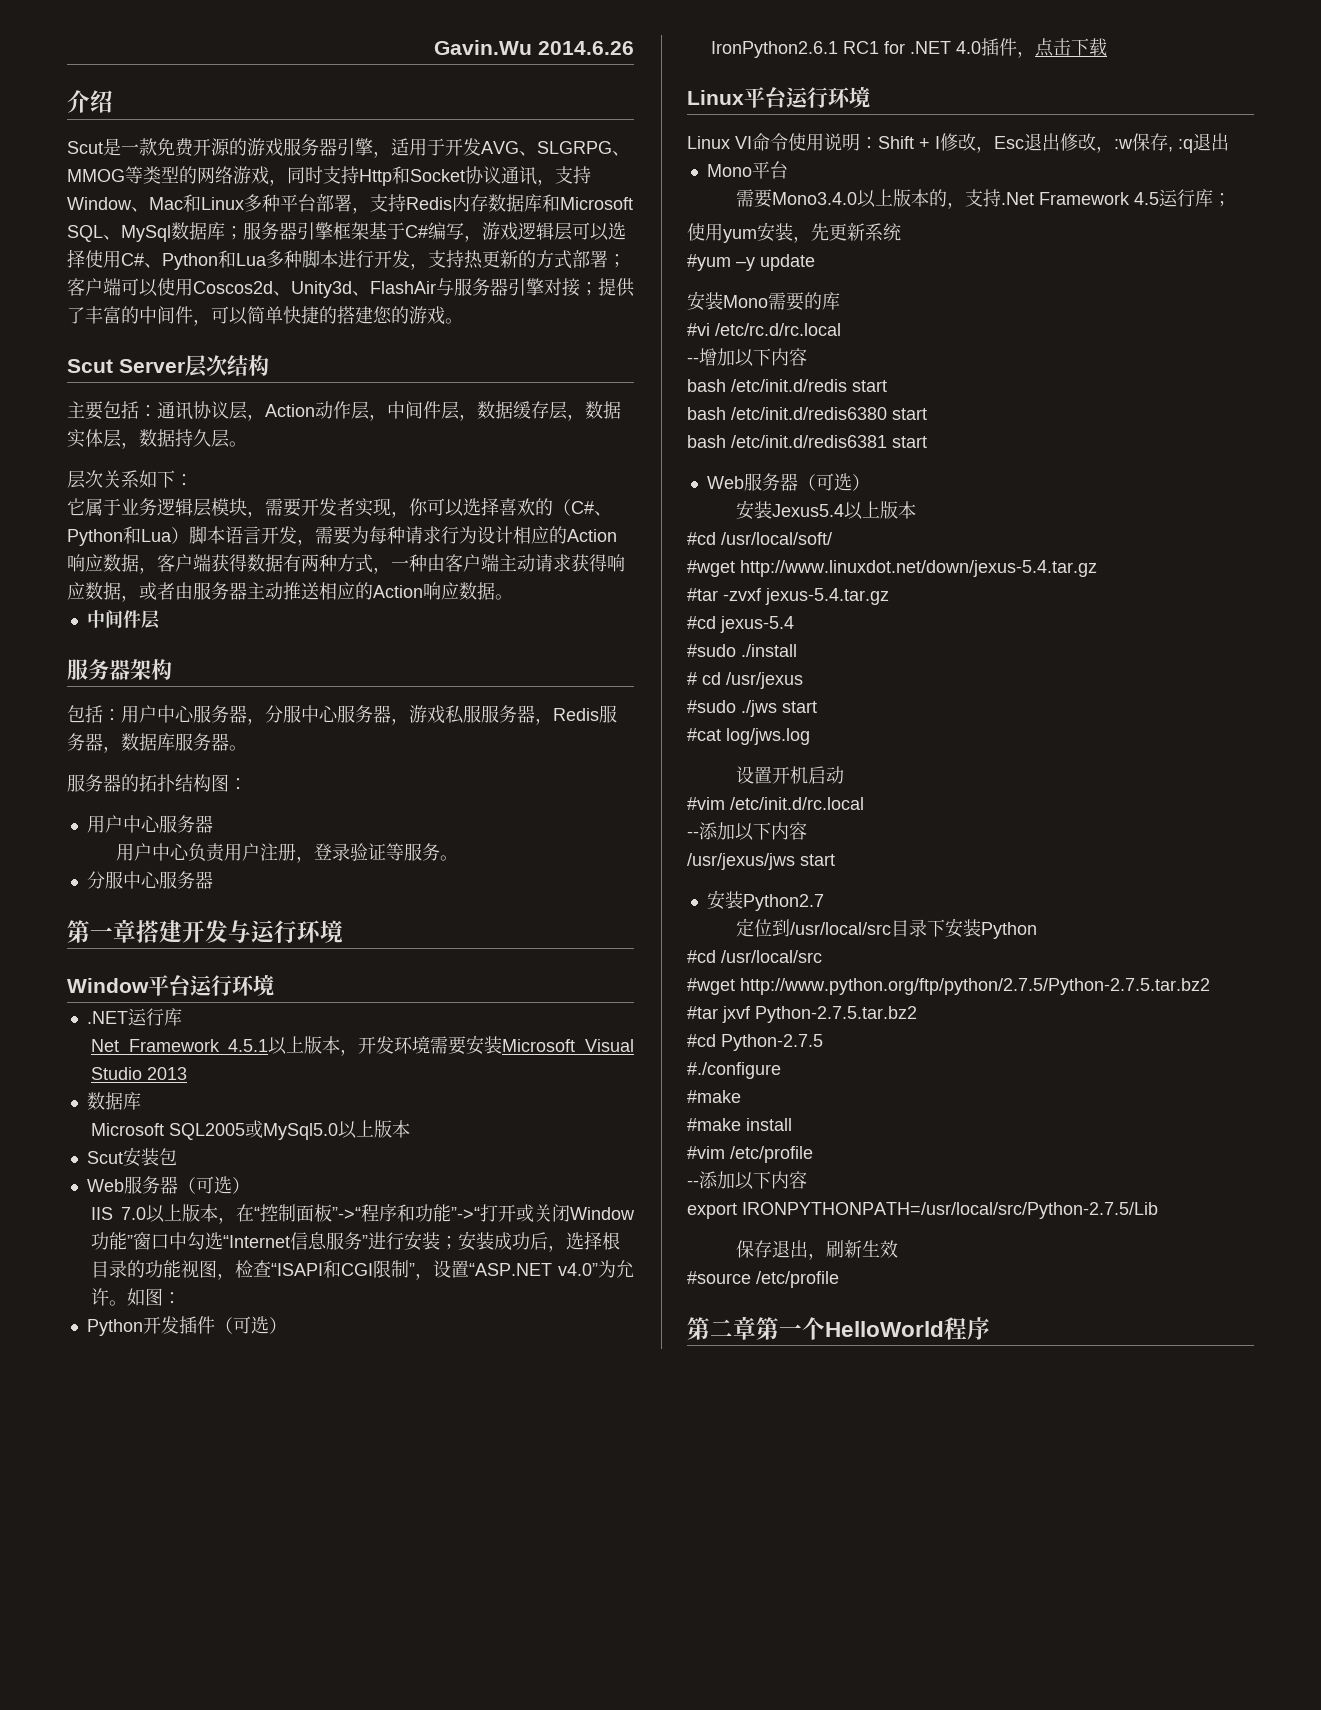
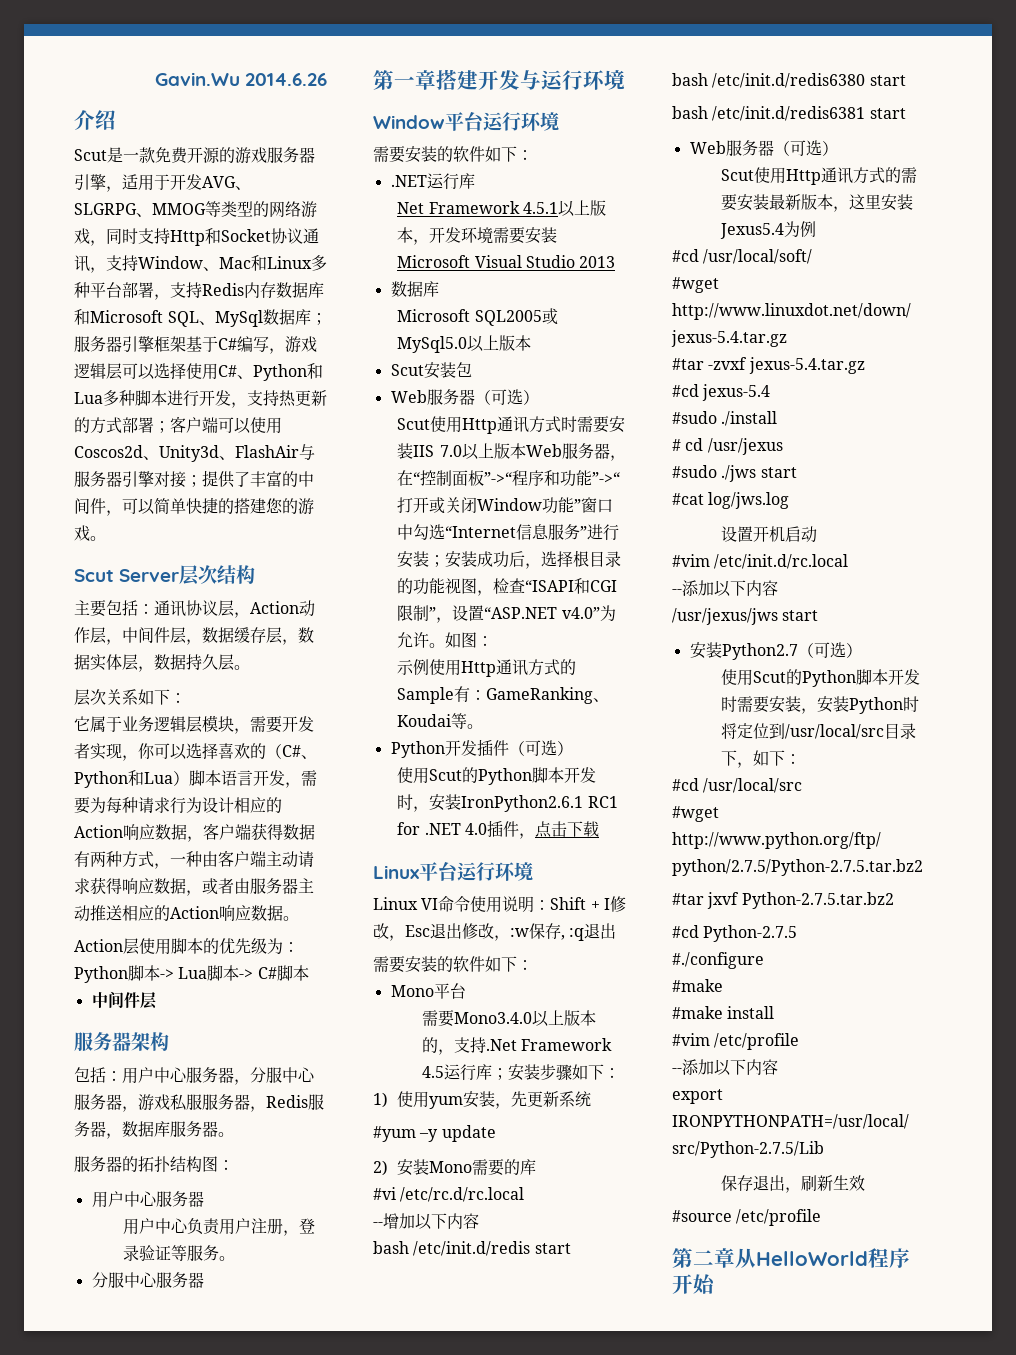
+ Action层使用脚本的优先级为：Python脚本-> Lua脚本-> C#脚本
  Window平台运行环境
+ 需要安装的软件如下：
- IIS 7.0以上版本，在“控制面板”->“程序和功能”->“打开或关闭Window功能”窗口中勾选“Internet信息服务”进行安装；安装成功后，选择根目录的功能视图，检查“ISAPI和CGI限制”，设置“ASP.NET v4.0”为允许。
+ Scut使用Http通讯方式时需要安装IIS 7.0以上版本Web服务器，在“控制面板”->“程序和功能”->“打开或关闭Window功能”窗口中勾选“Internet信息服务”进行安装；安装成功后，选择根目录的功能视图，检查“ISAPI和CGI限制”，设置“ASP.NET v4.0”为允许。
+ 示例使用Http通讯方式的Sample有：GameRanking、Koudai等。
- IronPython2.6.1 RC1 for .NET 4.0插件，点击下载
+ 使用Scut的Python脚本开发时，安装IronPython2.6.1 RC1 for .NET 4.0插件，点击下载
  Linux VI命令使用说明：Shift + I修改，Esc退出修改，:w保存, :q退出
+ 需要安装的软件如下：
- 需要Mono3.4.0以上版本的，支持.Net Framework 4.5运行库；
- 使用yum安装，先更新系统
+ 需要Mono3.4.0以上版本的，支持.Net Framework 4.5运行库；安装步骤如下：
+ 1)使用yum安装，先更新系统
- 安装Mono需要的库
+ 2)安装Mono需要的库
- 安装Jexus5.4以上版本
+ Scut使用Http通讯方式的需要安装最新版本，这里安装Jexus5.4为例
- 安装Python2.7
- 定位到/usr/local/src目录下安装Python
+ 安装Python2.7（可选）
+ 使用Scut的Python脚本开发时需要安装，安装Python时将定位到/usr/local/src目录下，如下：
- 第二章第一个HelloWorld程序
+ 第二章从HelloWorld程序开始

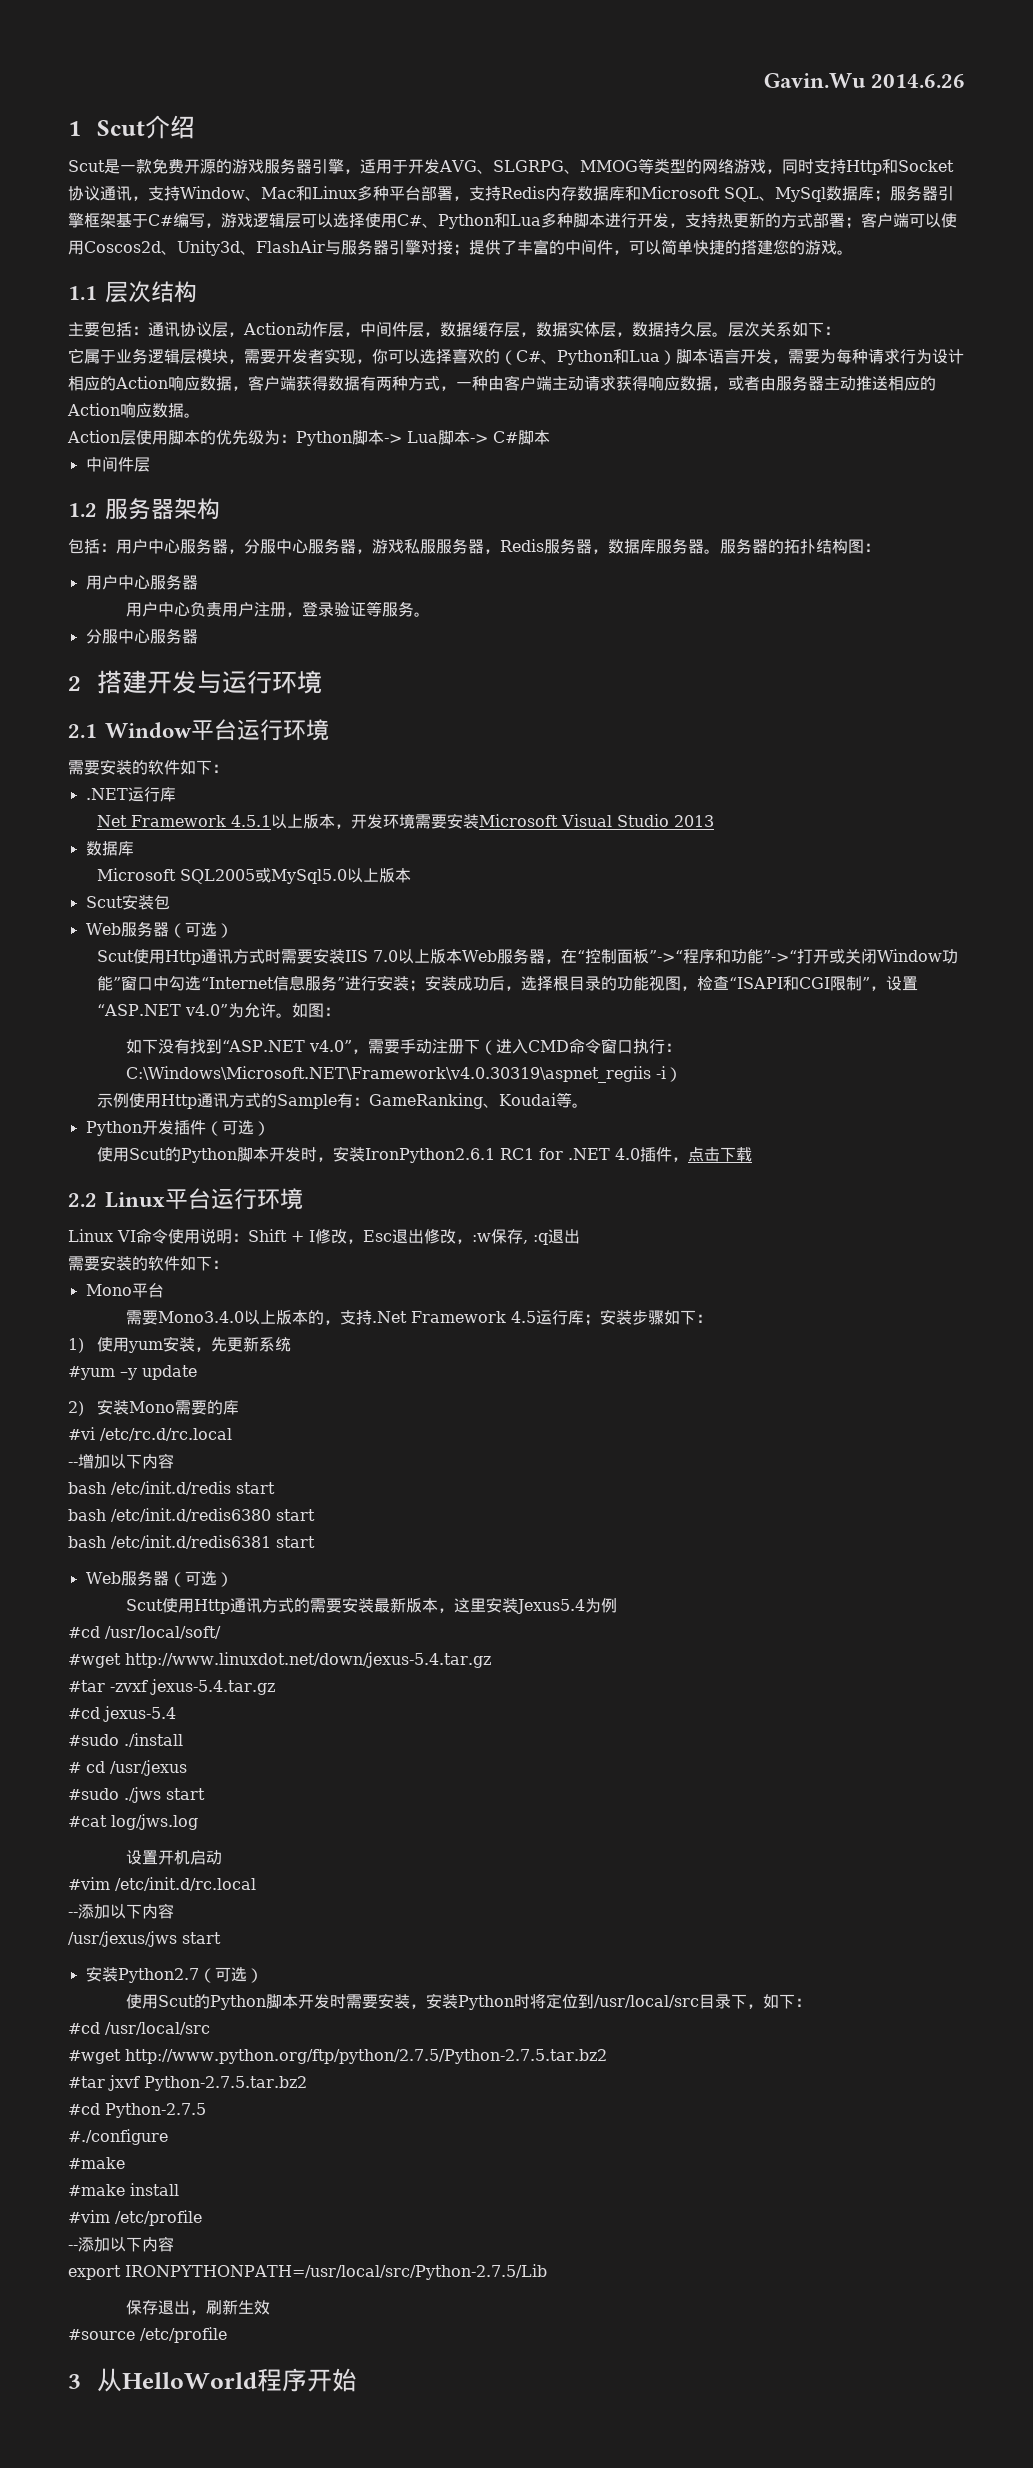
- 介绍
+ 1 Scut介绍
- Scut Server层次结构
+ 1.1层次结构
- 主要包括：通讯协议层，Action动作层，中间件层，数据缓存层，数据实体层，数据持久层。
- 层次关系如下：
+ 主要包括：通讯协议层，Action动作层，中间件层，数据缓存层，数据实体层，数据持久层。层次关系如下：
- 服务器架构
+ 1.2服务器架构
- 包括：用户中心服务器，分服中心服务器，游戏私服服务器，Redis服务器，数据库服务器。
- 服务器的拓扑结构图：
+ 包括：用户中心服务器，分服中心服务器，游戏私服服务器，Redis服务器，数据库服务器。服务器的拓扑结构图：
- 第一章搭建开发与运行环境
+ 2搭建开发与运行环境
- Window平台运行环境
+ 2.1 Window平台运行环境
+ 如下没有找到“ASP.NET v4.0”，需要手动注册下（进入CMD命令窗口执行：C:\Windows\Microsoft.NET\Framework\v4.0.30319\aspnet_regiis -i）
- Linux平台运行环境
+ 2.2 Linux平台运行环境
- 第二章从HelloWorld程序开始
+ 3从HelloWorld程序开始

